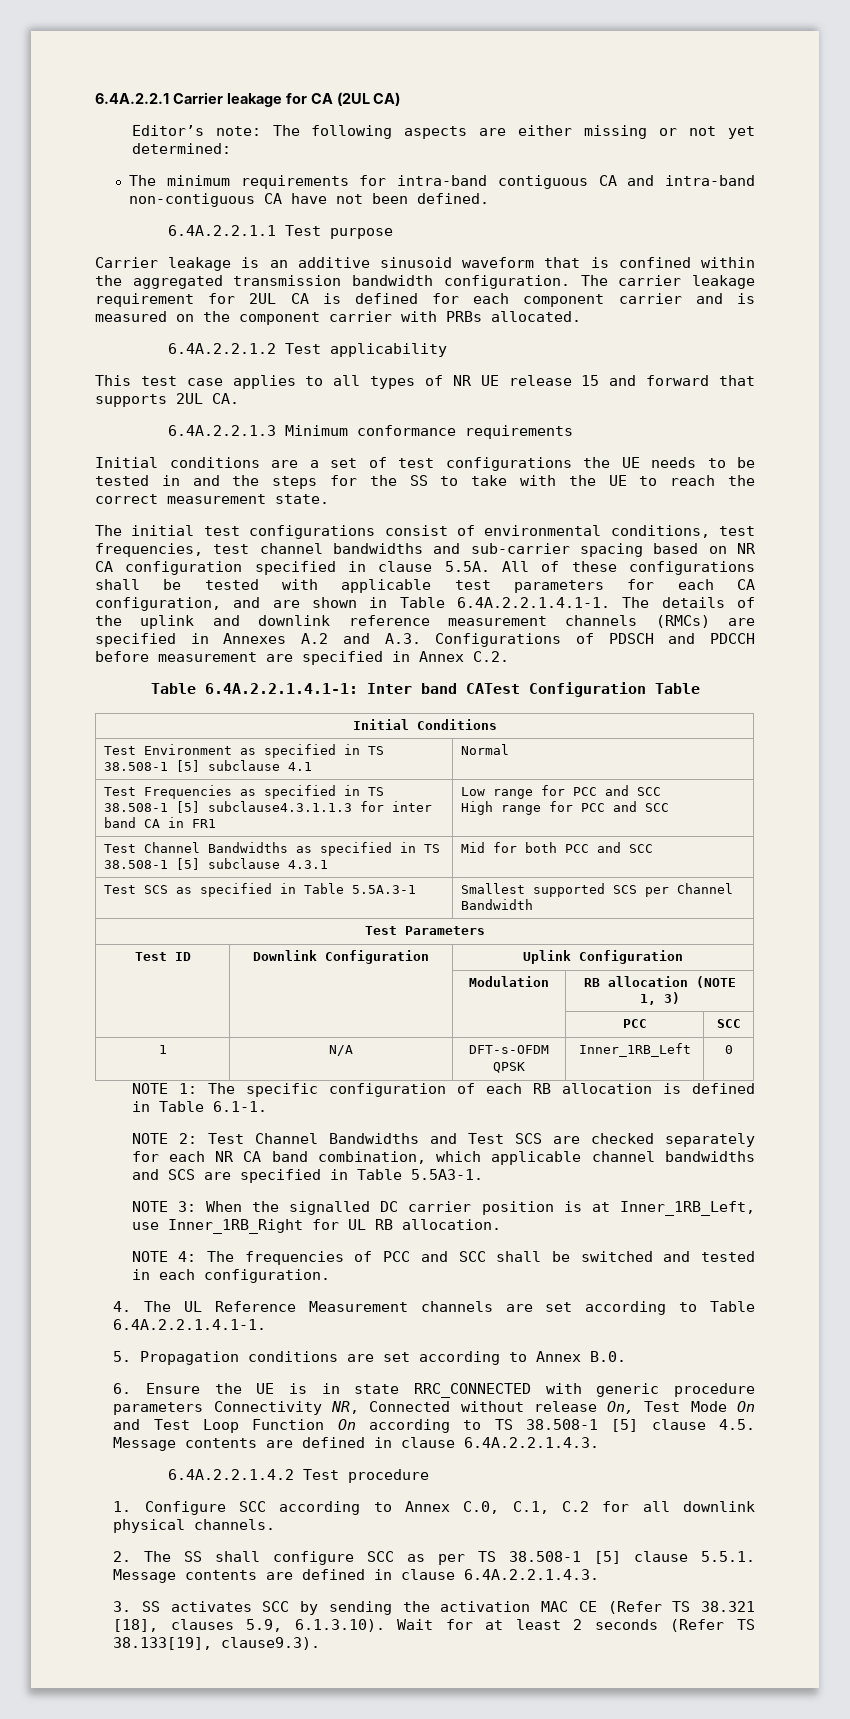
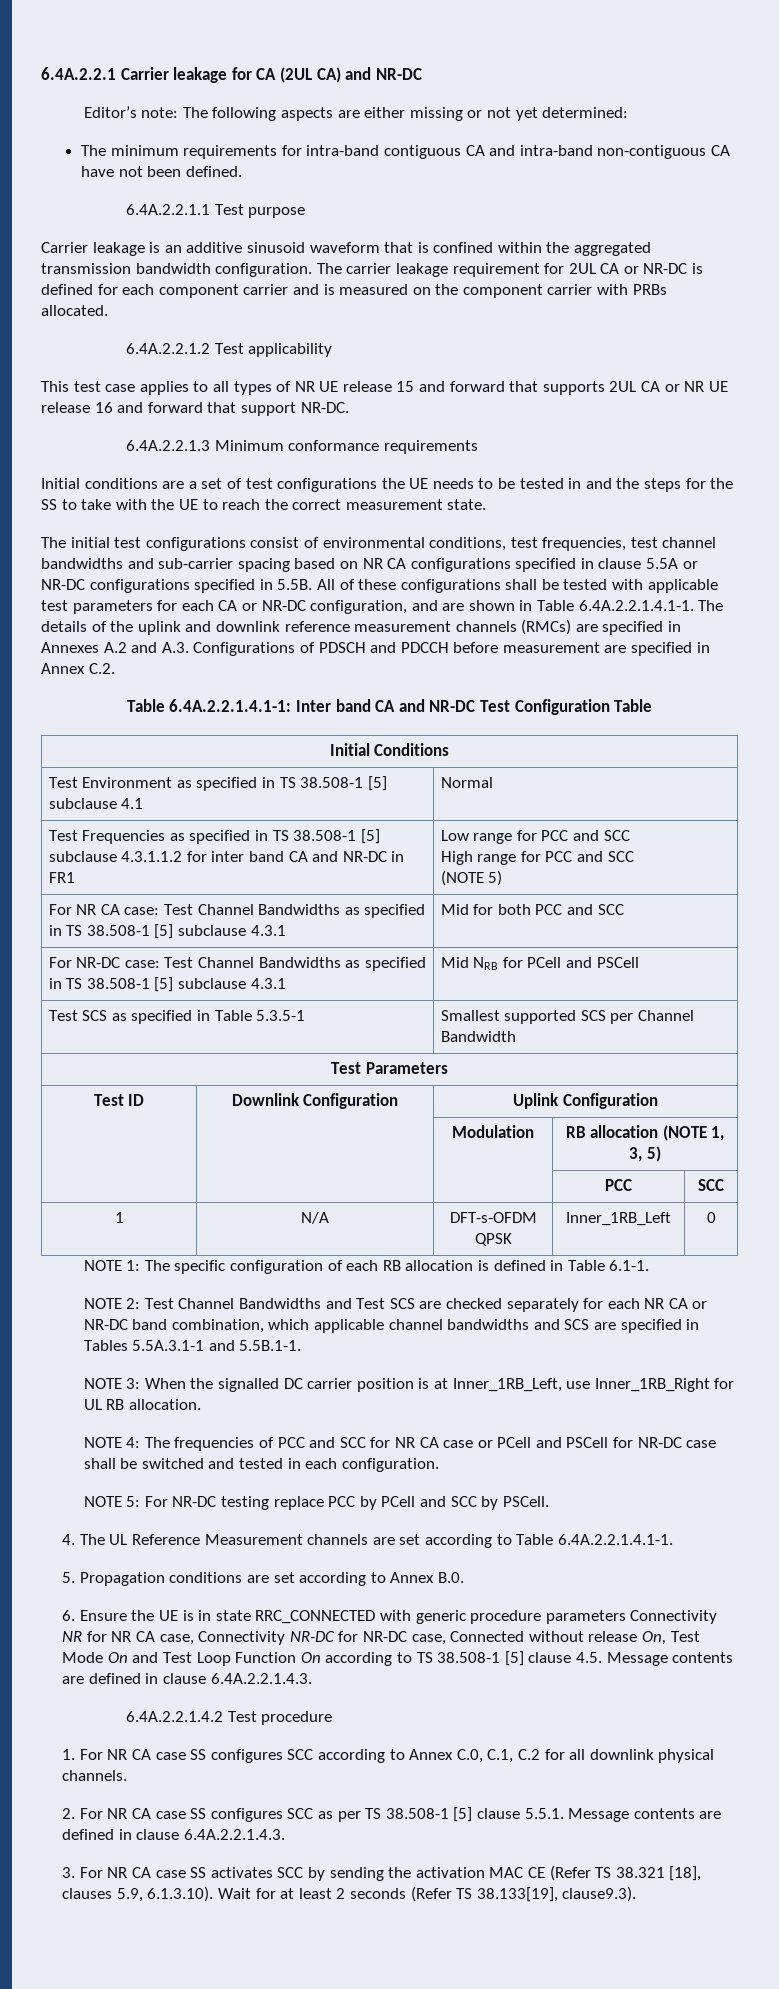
- 6.4A.2.2.1 Carrier leakage for CA (2UL CA)
+ 6.4A.2.2.1 Carrier leakage for CA (2UL CA) and NR-DC
- The carrier leakage requirement for 2UL CA is defined for each component carrier and is measured on the component carrier with PRBs allocated.
+ The carrier leakage requirement for 2UL CA or NR-DC is defined for each component carrier and is measured on the component carrier with PRBs allocated.
- This test case applies to all types of NR UE release 15 and forward that supports 2UL CA.
+ This test case applies to all types of NR UE release 15 and forward that supports 2UL CA or NR UE release 16 and forward that support NR-DC.
- The initial test configurations consist of environmental conditions, test frequencies, test channel bandwidths and sub-carrier spacing based on NR CA configuration specified in clause 5.5A. All of these configurations shall be tested with applicable test parameters for each CA configuration, and are shown in Table 6.4A.2.2.1.4.1-1. The details of the uplink and downlink reference measurement channels (RMCs) are specified in Annexes A.2 and A.3. Configurations of PDSCH and PDCCH before measurement are specified in Annex C.2.
+ The initial test configurations consist of environmental conditions, test frequencies, test channel bandwidths and sub-carrier spacing based on NR CA configurations specified in clause 5.5A or NR-DC configurations specified in 5.5B. All of these configurations shall be tested with applicable test parameters for each CA or NR-DC configuration, and are shown in Table 6.4A.2.2.1.4.1-1. The details of the uplink and downlink reference measurement channels (RMCs) are specified in Annexes A.2 and A.3. Configurations of PDSCH and PDCCH before measurement are specified in Annex C.2.
- Table 6.4A.2.2.1.4.1-1: Inter band CATest Configuration Table
+ Table 6.4A.2.2.1.4.1-1: Inter band CA and NR-DC Test Configuration Table
- Test Frequencies as specified in TS 38.508-1 [5] subclause4.3.1.1.3 for inter band CA in FR1 | Low range for PCC and SCC
+ Test Frequencies as specified in TS 38.508-1 [5] subclause 4.3.1.1.2 for inter band CA and NR-DC in FR1 | Low range for PCC and SCC
  High range for PCC and SCC
- Test Channel Bandwidths as specified in TS 38.508-1 [5] subclause 4.3.1 | Mid for both PCC and SCC
+ (NOTE 5)
+ For NR CA case: Test Channel Bandwidths as specified in TS 38.508-1 [5] subclause 4.3.1 | Mid for both PCC and SCC
+ For NR-DC case: Test Channel Bandwidths as specified in TS 38.508-1 [5] subclause 4.3.1 | Mid NRB for PCell and PSCell
- Test SCS as specified in Table 5.5A.3-1 | Smallest supported SCS per Channel Bandwidth
+ Test SCS as specified in Table 5.3.5-1 | Smallest supported SCS per Channel Bandwidth
- | | Modulation | RB allocation (NOTE 1, 3)
+ | | Modulation | RB allocation (NOTE 1, 3, 5)
- NOTE 2: Test Channel Bandwidths and Test SCS are checked separately for each NR CA band combination, which applicable channel bandwidths and SCS are specified in Table 5.5A3-1.
+ NOTE 2: Test Channel Bandwidths and Test SCS are checked separately for each NR CA or NR-DC band combination, which applicable channel bandwidths and SCS are specified in Tables 5.5A.3.1-1 and 5.5B.1-1.
- NOTE 4: The frequencies of PCC and SCC shall be switched and tested in each configuration.
+ NOTE 4: The frequencies of PCC and SCC for NR CA case or PCell and PSCell for NR-DC case shall be switched and tested in each configuration.
+ NOTE 5: For NR-DC testing replace PCC by PCell and SCC by PSCell.
- 6. Ensure the UE is in state RRC_CONNECTED with generic procedure parameters Connectivity NR, Connected without release On, Test Mode On and Test Loop Function On according to TS 38.508-1 [5] clause 4.5. Message contents are defined in clause 6.4A.2.2.1.4.3.
+ 6. Ensure the UE is in state RRC_CONNECTED with generic procedure parameters Connectivity NR for NR CA case, Connectivity NR-DC for NR-DC case, Connected without release On, Test Mode On and Test Loop Function On according to TS 38.508-1 [5] clause 4.5. Message contents are defined in clause 6.4A.2.2.1.4.3.
- 1. Configure SCC according to Annex C.0, C.1, C.2 for all downlink physical channels.
+ 1. For NR CA case SS configures SCC according to Annex C.0, C.1, C.2 for all downlink physical channels.
- 2. The SS shall configure SCC as per TS 38.508-1 [5] clause 5.5.1. Message contents are defined in clause 6.4A.2.2.1.4.3.
+ 2. For NR CA case SS configures SCC as per TS 38.508-1 [5] clause 5.5.1. Message contents are defined in clause 6.4A.2.2.1.4.3.
- 3. SS activates SCC by sending the activation MAC CE (Refer TS 38.321 [18], clauses 5.9, 6.1.3.10). Wait for at least 2 seconds (Refer TS 38.133[19], clause9.3).
+ 3. For NR CA case SS activates SCC by sending the activation MAC CE (Refer TS 38.321 [18], clauses 5.9, 6.1.3.10). Wait for at least 2 seconds (Refer TS 38.133[19], clause9.3).

